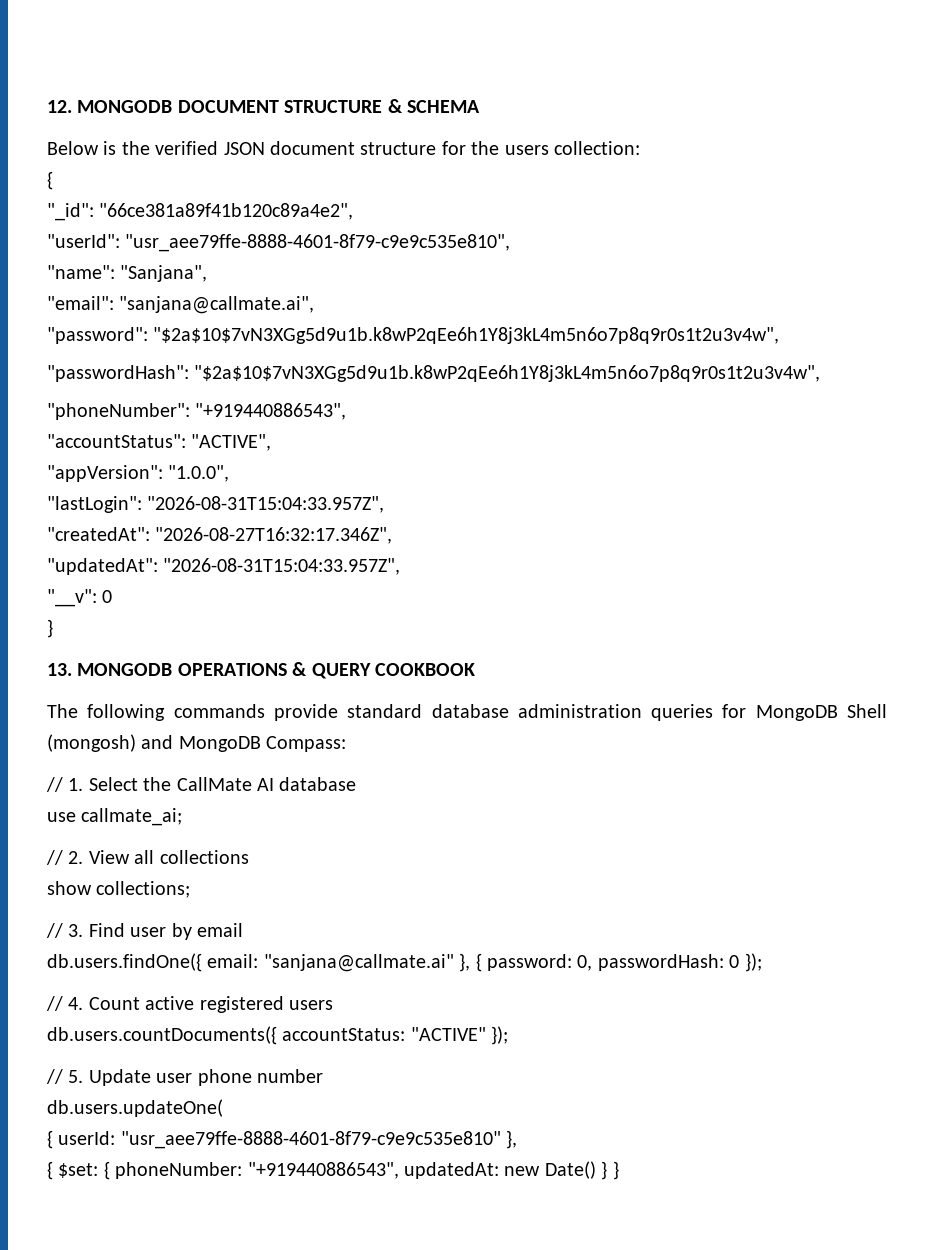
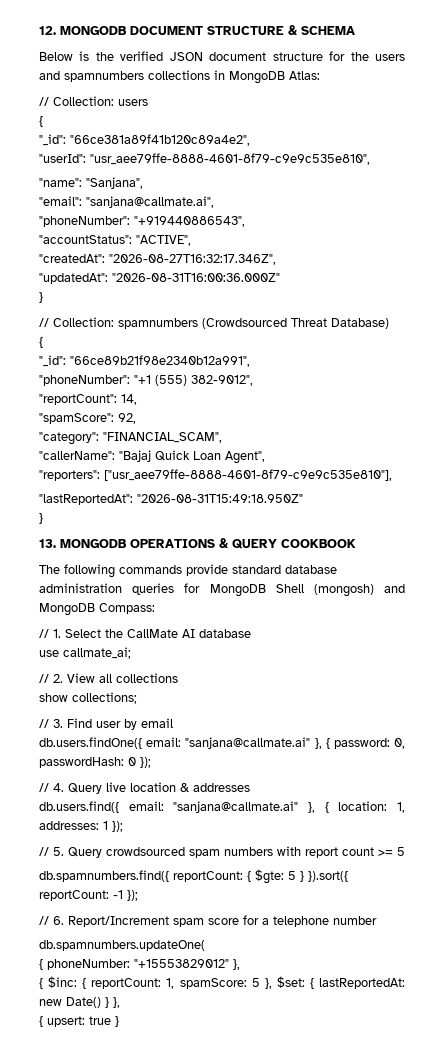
- Below is the verified JSON document structure for the users collection:
+ Below is the verified JSON document structure for the users and spamnumbers collections in MongoDB Atlas:
+ // Collection: users
- "password": "$2a$10$7vN3XGg5d9u1b.k8wP2qEe6h1Y8j3kL4m5n6o7p8q9r0s1t2u3v4w",
- "passwordHash": "$2a$10$7vN3XGg5d9u1b.k8wP2qEe6h1Y8j3kL4m5n6o7p8q9r0s1t2u3v4w",
- "appVersion": "1.0.0",
- "lastLogin": "2026-08-31T15:04:33.957Z",
- "updatedAt": "2026-08-31T15:04:33.957Z",
- "__v": 0
+ "updatedAt": "2026-08-31T16:00:36.000Z"
+ }
+ // Collection: spamnumbers (Crowdsourced Threat Database)
+ {
+ "_id": "66ce89b21f98e2340b12a991",
+ "phoneNumber": "+1 (555) 382-9012",
+ "reportCount": 14,
+ "spamScore": 92,
+ "category": "FINANCIAL_SCAM",
+ "callerName": "Bajaj Quick Loan Agent",
+ "reporters": ["usr_aee79ffe-8888-4601-8f79-c9e9c535e810"],
+ "lastReportedAt": "2026-08-31T15:49:18.950Z"
- // 4. Count active registered users
- db.users.countDocuments({ accountStatus: "ACTIVE" });
- // 5. Update user phone number
+ // 4. Query live location & addresses
+ db.users.find({ email: "sanjana@callmate.ai" }, { location: 1, addresses: 1 });
+ // 5. Query crowdsourced spam numbers with report count >= 5
+ db.spamnumbers.find({ reportCount: { $gte: 5 } }).sort({ reportCount: -1 });
+ // 6. Report/Increment spam score for a telephone number
- db.users.updateOne(
- { userId: "usr_aee79ffe-8888-4601-8f79-c9e9c535e810" },
- { $set: { phoneNumber: "+919440886543", updatedAt: new Date() } }
+ db.spamnumbers.updateOne(
+ { phoneNumber: "+15553829012" },
+ { $inc: { reportCount: 1, spamScore: 5 }, $set: { lastReportedAt: new Date() } },
+ { upsert: true }

